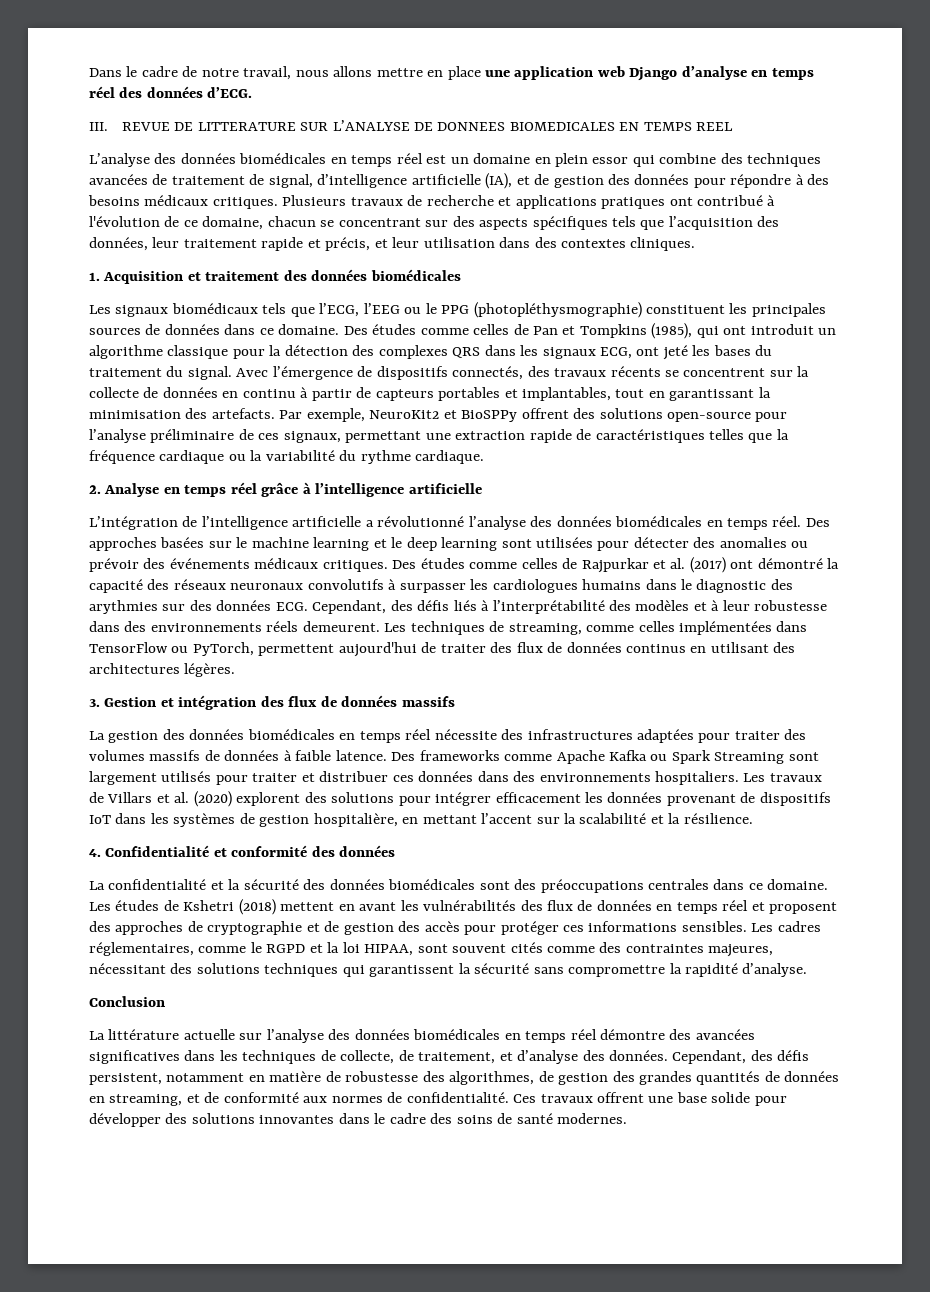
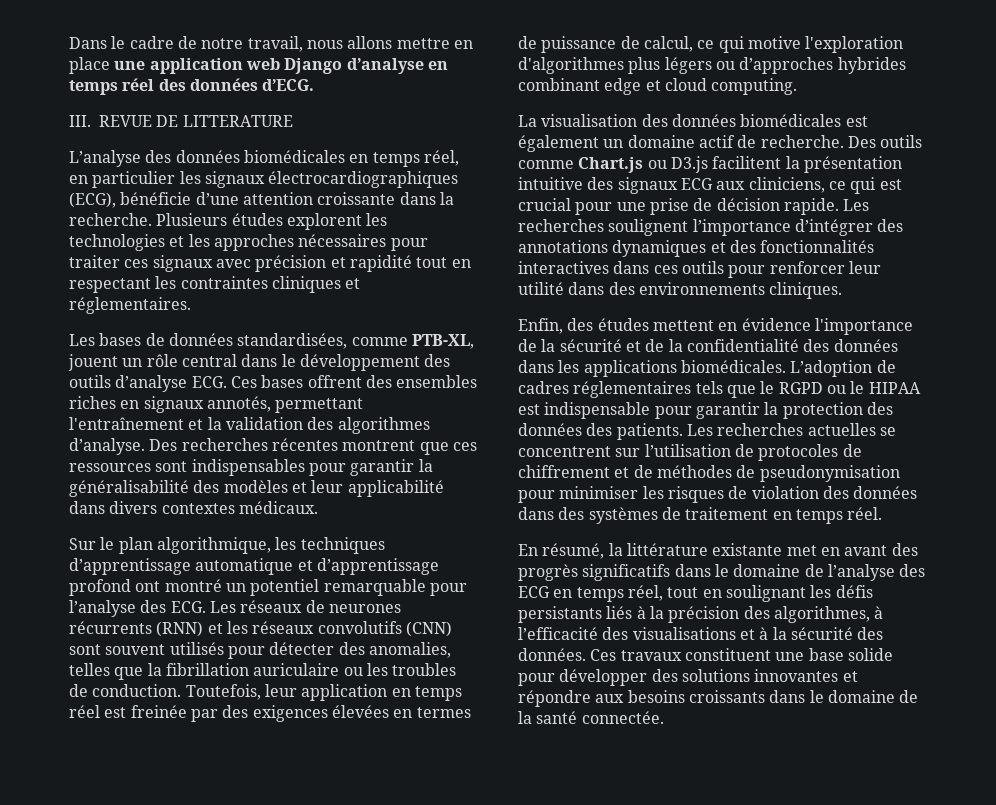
- III. REVUE DE LITTERATURE SUR L’ANALYSE DE DONNEES BIOMEDICALES EN TEMPS REEL
+ III. REVUE DE LITTERATURE
- L’analyse des données biomédicales en temps réel est un domaine en plein essor qui combine des techniques avancées de traitement de signal, d’intelligence artificielle (IA), et de gestion des données pour répondre à des besoins médicaux critiques. Plusieurs travaux de recherche et applications pratiques ont contribué à l'évolution de ce domaine, chacun se concentrant sur des aspects spécifiques tels que l’acquisition des données, leur traitement rapide et précis, et leur utilisation dans des contextes cliniques.
- 1. Acquisition et traitement des données biomédicales
- Les signaux biomédicaux tels que l’ECG, l’EEG ou le PPG (photopléthysmographie) constituent les principales sources de données dans ce domaine. Des études comme celles de Pan et Tompkins (1985), qui ont introduit un algorithme classique pour la détection des complexes QRS dans les signaux ECG, ont jeté les bases du traitement du signal. Avec l’émergence de dispositifs connectés, des travaux récents se concentrent sur la collecte de données en continu à partir de capteurs portables et implantables, tout en garantissant la minimisation des artefacts. Par exemple, NeuroKit2 et BioSPPy offrent des solutions open-source pour l’analyse préliminaire de ces signaux, permettant une extraction rapide de caractéristiques telles que la fréquence cardiaque ou la variabilité du rythme cardiaque.
- 2. Analyse en temps réel grâce à l’intelligence artificielle
- L’intégration de l’intelligence artificielle a révolutionné l’analyse des données biomédicales en temps réel. Des approches basées sur le machine learning et le deep learning sont utilisées pour détecter des anomalies ou prévoir des événements médicaux critiques. Des études comme celles de Rajpurkar et al. (2017) ont démontré la capacité des réseaux neuronaux convolutifs à surpasser les cardiologues humains dans le diagnostic des arythmies sur des données ECG. Cependant, des défis liés à l’interprétabilité des modèles et à leur robustesse dans des environnements réels demeurent. Les techniques de streaming, comme celles implémentées dans TensorFlow ou PyTorch, permettent aujourd'hui de traiter des flux de données continus en utilisant des architectures légères.
- 3. Gestion et intégration des flux de données massifs
- La gestion des données biomédicales en temps réel nécessite des infrastructures adaptées pour traiter des volumes massifs de données à faible latence. Des frameworks comme Apache Kafka ou Spark Streaming sont largement utilisés pour traiter et distribuer ces données dans des environnements hospitaliers. Les travaux de Villars et al. (2020) explorent des solutions pour intégrer efficacement les données provenant de dispositifs IoT dans les systèmes de gestion hospitalière, en mettant l’accent sur la scalabilité et la résilience.
- 4. Confidentialité et conformité des données
- La confidentialité et la sécurité des données biomédicales sont des préoccupations centrales dans ce domaine. Les études de Kshetri (2018) mettent en avant les vulnérabilités des flux de données en temps réel et proposent des approches de cryptographie et de gestion des accès pour protéger ces informations sensibles. Les cadres réglementaires, comme le RGPD et la loi HIPAA, sont souvent cités comme des contraintes majeures, nécessitant des solutions techniques qui garantissent la sécurité sans compromettre la rapidité d’analyse.
- Conclusion
- La littérature actuelle sur l’analyse des données biomédicales en temps réel démontre des avancées significatives dans les techniques de collecte, de traitement, et d’analyse des données. Cependant, des défis persistent, notamment en matière de robustesse des algorithmes, de gestion des grandes quantités de données en streaming, et de conformité aux normes de confidentialité.
+ L’analyse des données biomédicales en temps réel, en particulier les signaux électrocardiographiques (ECG), bénéficie d’une attention croissante dans la recherche. Plusieurs études explorent les technologies et les approches nécessaires pour traiter ces signaux avec précision et rapidité tout en respectant les contraintes cliniques et réglementaires.
+ Les bases de données standardisées, comme PTB-XL, jouent un rôle central dans le développement des outils d’analyse ECG. Ces bases offrent des ensembles riches en signaux annotés, permettant l'entraînement et la validation des algorithmes d’analyse. Des recherches récentes montrent que ces ressources sont indispensables pour garantir la généralisabilité des modèles et leur applicabilité dans divers contextes médicaux.
+ Sur le plan algorithmique, les techniques d’apprentissage automatique et d’apprentissage profond ont montré un potentiel remarquable pour l’analyse des ECG. Les réseaux de neurones récurrents (RNN) et les réseaux convolutifs (CNN) sont souvent utilisés pour détecter des anomalies, telles que la fibrillation auriculaire ou les troubles de conduction. Toutefois, leur application en temps réel est freinée par des exigences élevées en termes de puissance de calcul, ce qui motive l'exploration d'algorithmes plus légers ou d’approches hybrides combinant edge et cloud computing.
+ La visualisation des données biomédicales est également un domaine actif de recherche. Des outils comme Chart.js ou D3.js facilitent la présentation intuitive des signaux ECG aux cliniciens, ce qui est crucial pour une prise de décision rapide. Les recherches soulignent l’importance d’intégrer des annotations dynamiques et des fonctionnalités interactives dans ces outils pour renforcer leur utilité dans des environnements cliniques.
+ Enfin, des études mettent en évidence l'importance de la sécurité et de la confidentialité des données dans les applications biomédicales. L’adoption de cadres réglementaires tels que le RGPD ou le HIPAA est indispensable pour garantir la protection des données des patients. Les recherches actuelles se concentrent sur l’utilisation de protocoles de chiffrement et de méthodes de pseudonymisation pour minimiser les risques de violation des données dans des systèmes de traitement en temps réel.
+ En résumé, la littérature existante met en avant des progrès significatifs dans le domaine de l’analyse des ECG en temps réel, tout en soulignant les défis persistants liés à la précision des algorithmes, à l’efficacité des visualisations et à la sécurité des données.
- Ces travaux offrent une base solide pour développer des solutions innovantes dans le cadre des soins de santé modernes.
+ Ces travaux constituent une base solide pour développer des solutions innovantes et répondre aux besoins croissants dans le domaine de la santé connectée.

